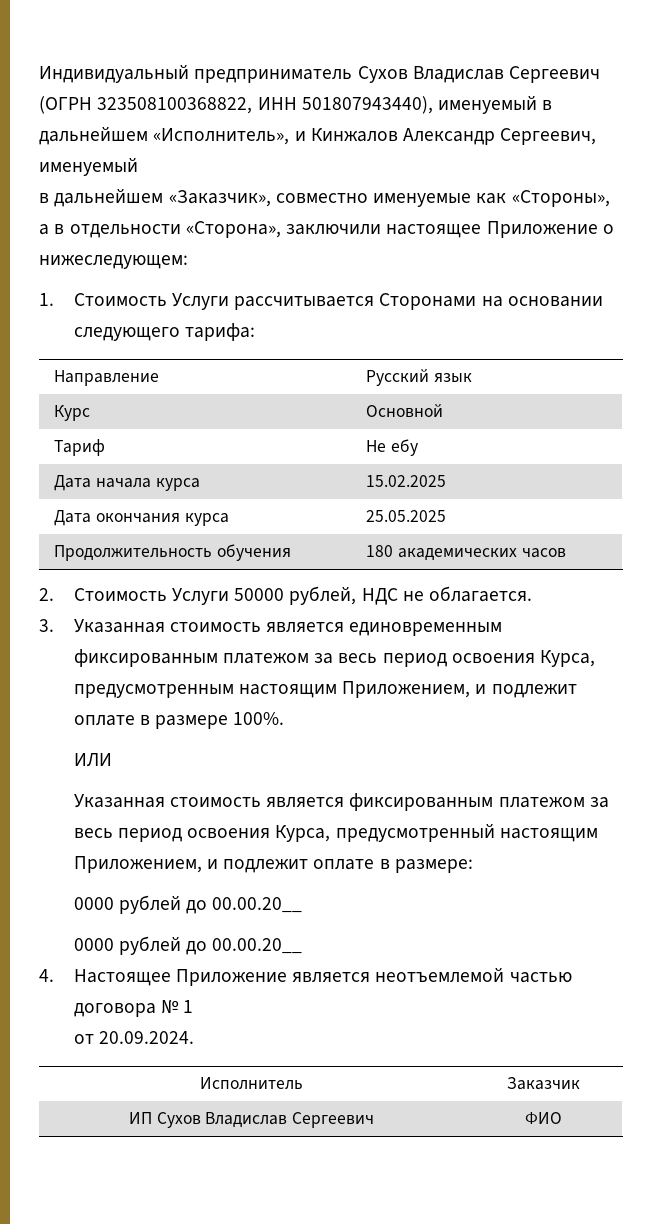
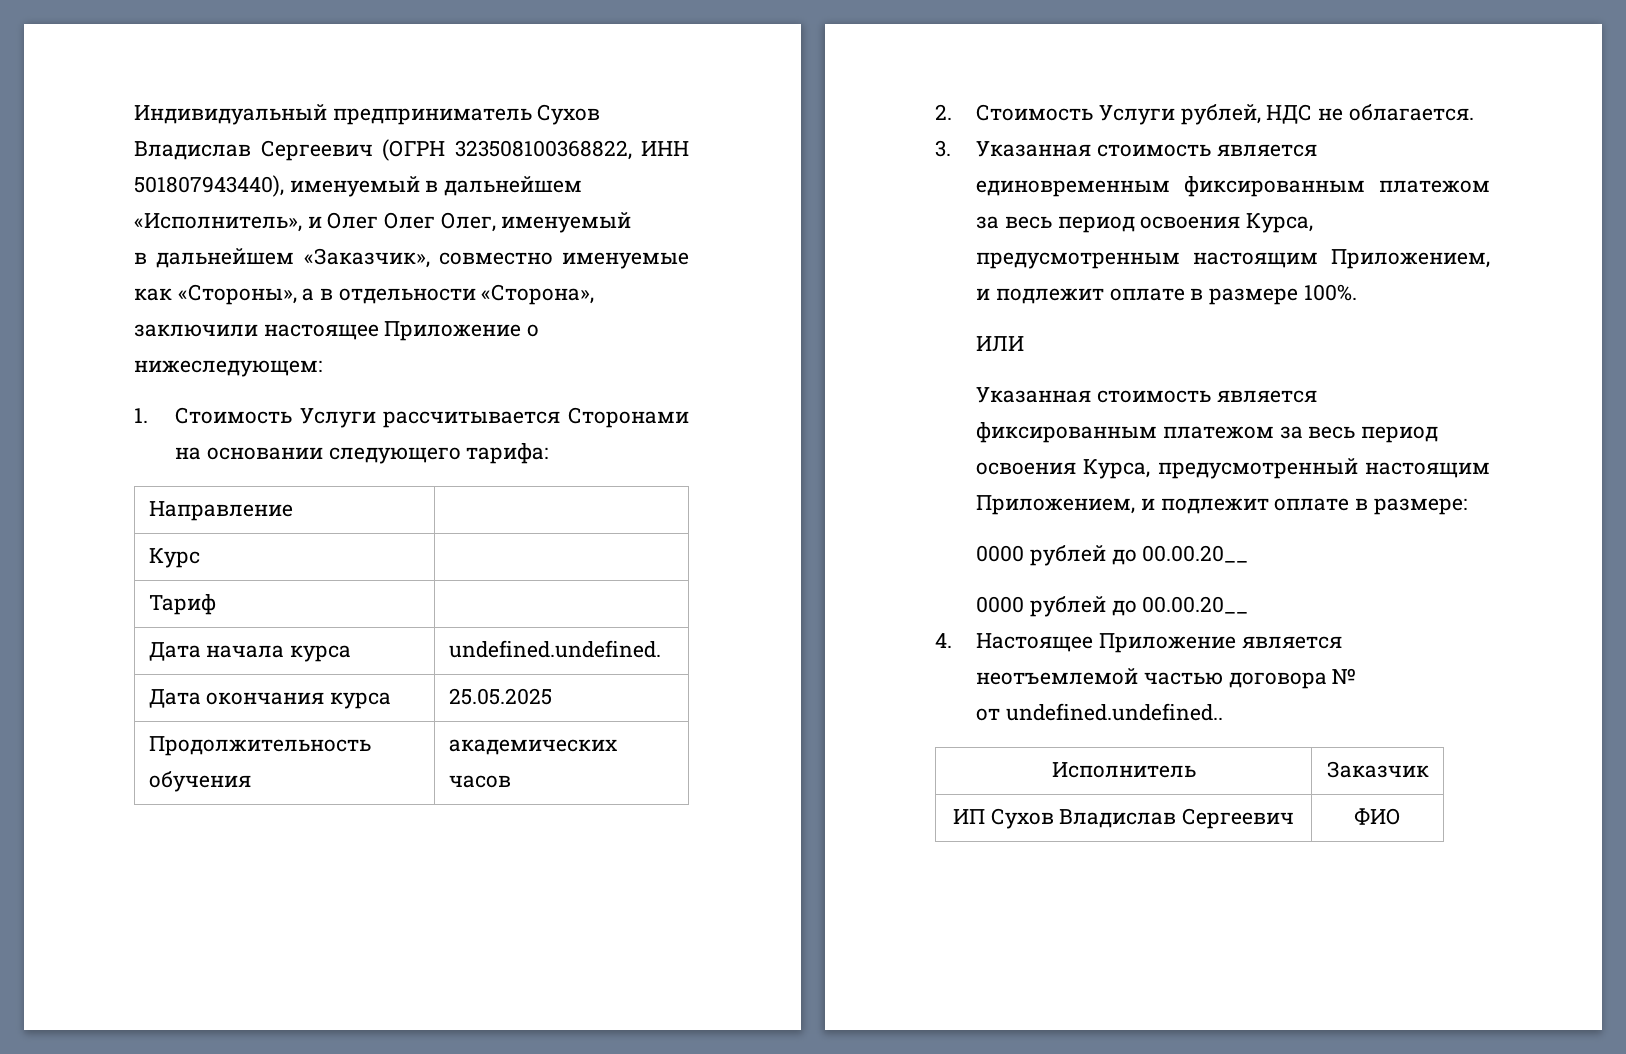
- Индивидуальный предприниматель Сухов Владислав Сергеевич (ОГРН 323508100368822, ИНН 501807943440), именуемый в дальнейшем «Исполнитель», и Кинжалов Александр Сергеевич, именуемый
+ Индивидуальный предприниматель Сухов Владислав Сергеевич (ОГРН 323508100368822, ИНН 501807943440), именуемый в дальнейшем «Исполнитель», и Олег Олег Олег, именуемый
- Направление | Русский язык
+ Направление |
- Курс | Основной
+ Курс |
- Тариф | Не ебу
+ Тариф |
- Дата начала курса | 15.02.2025
+ Дата начала курса | undefined.undefined.
- Продолжительность обучения | 180 академических часов
+ Продолжительность обучения | академических часов
- 2. Стоимость Услуги 50000 рублей, НДС не облагается.
+ 2. Стоимость Услуги рублей, НДС не облагается.
- 4. Настоящее Приложение является неотъемлемой частью договора № 1
+ 4. Настоящее Приложение является неотъемлемой частью договора №
- от 20.09.2024.
+ от undefined.undefined..

